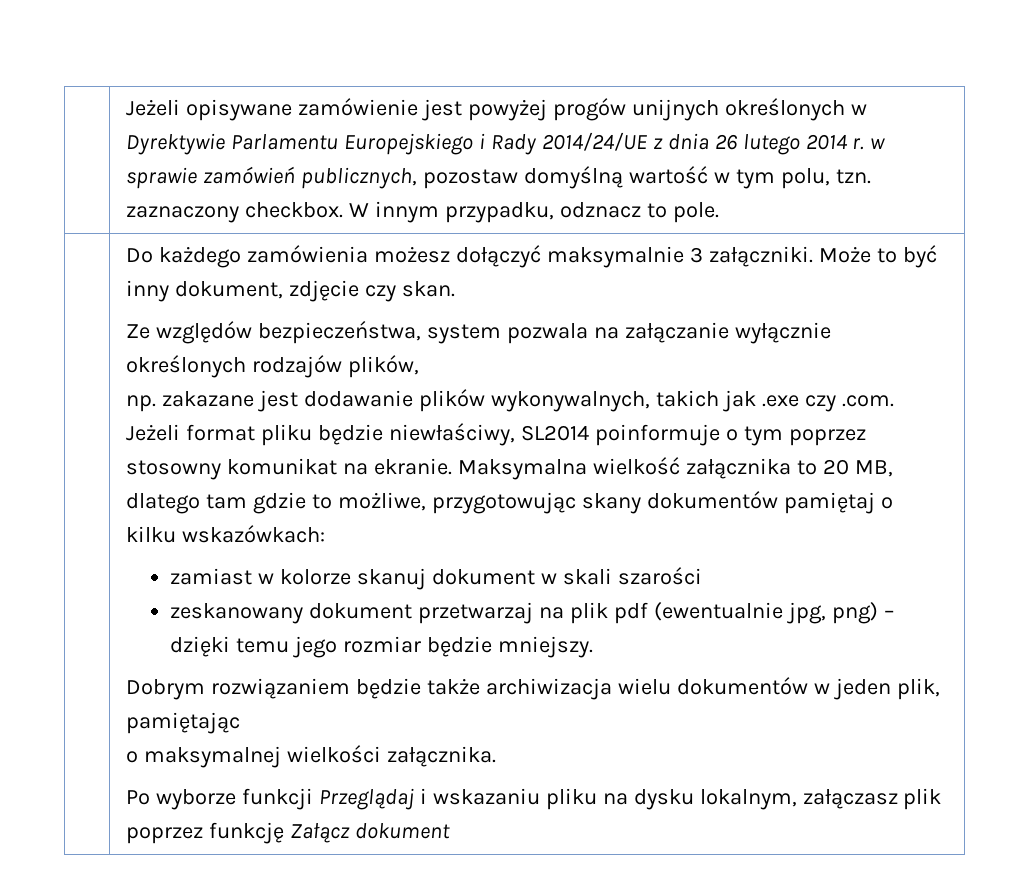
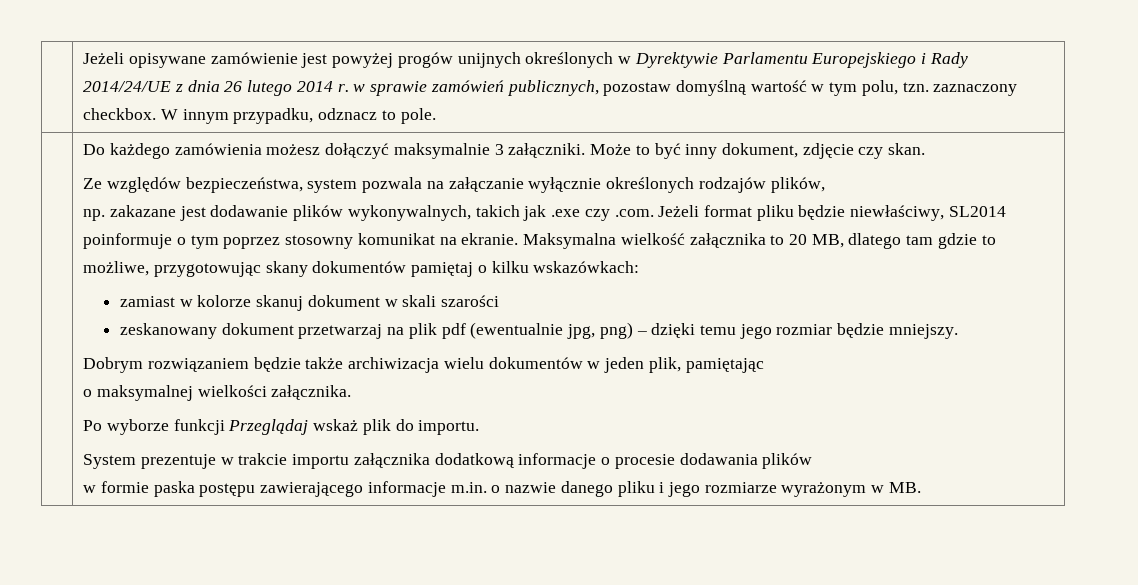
- Po wyborze funkcji Przeglądaj i wskazaniu pliku na dysku lokalnym, załączasz plik poprzez funkcję Załącz dokument
+ Po wyborze funkcji Przeglądaj wskaż plik do importu.
+ System prezentuje w trakcie importu załącznika dodatkową informacje o procesie dodawania plików
+ w formie paska postępu zawierającego informacje m.in. o nazwie danego pliku i jego rozmiarze wyrażonym w MB.

